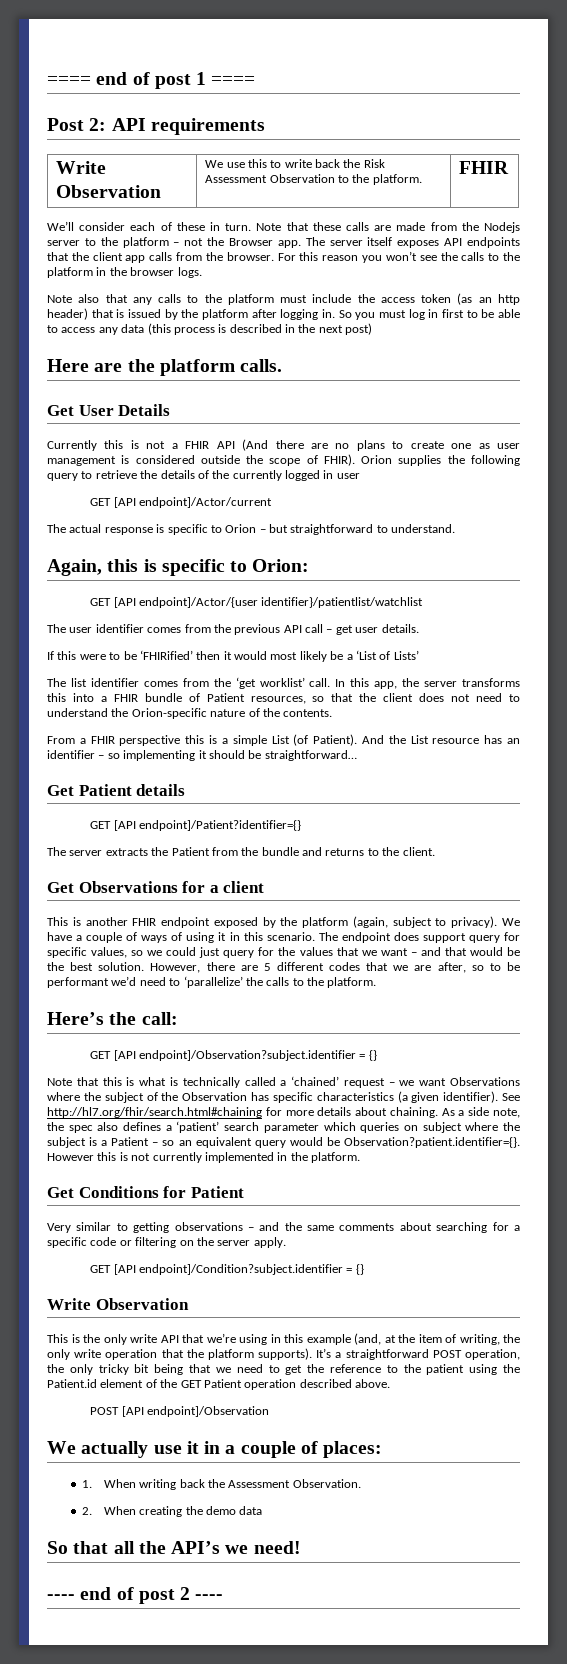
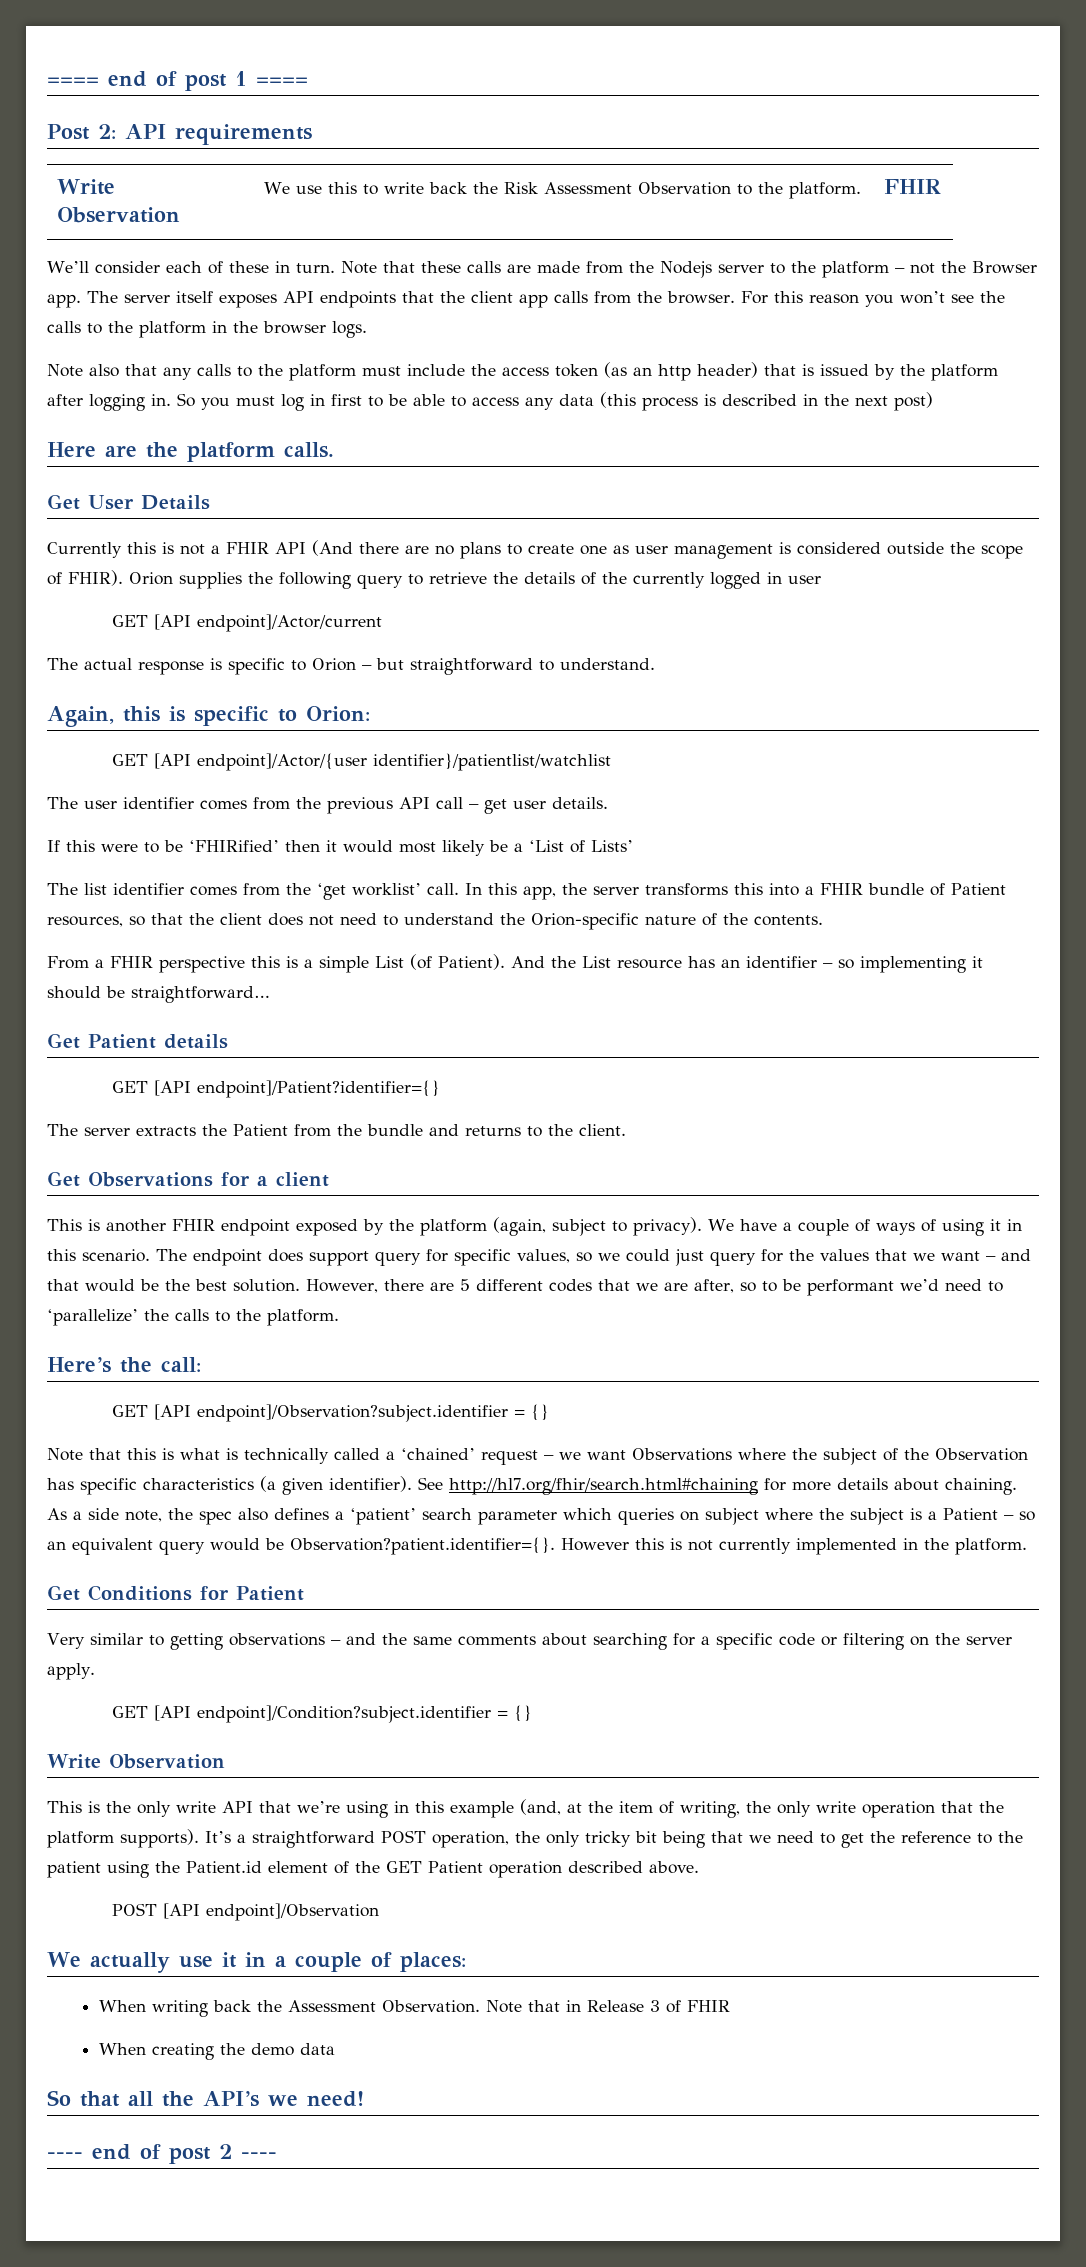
- 1. When writing back the Assessment Observation.
- 2. When creating the demo data
+ When writing back the Assessment Observation. Note that in Release 3 of FHIR
+ When creating the demo data

